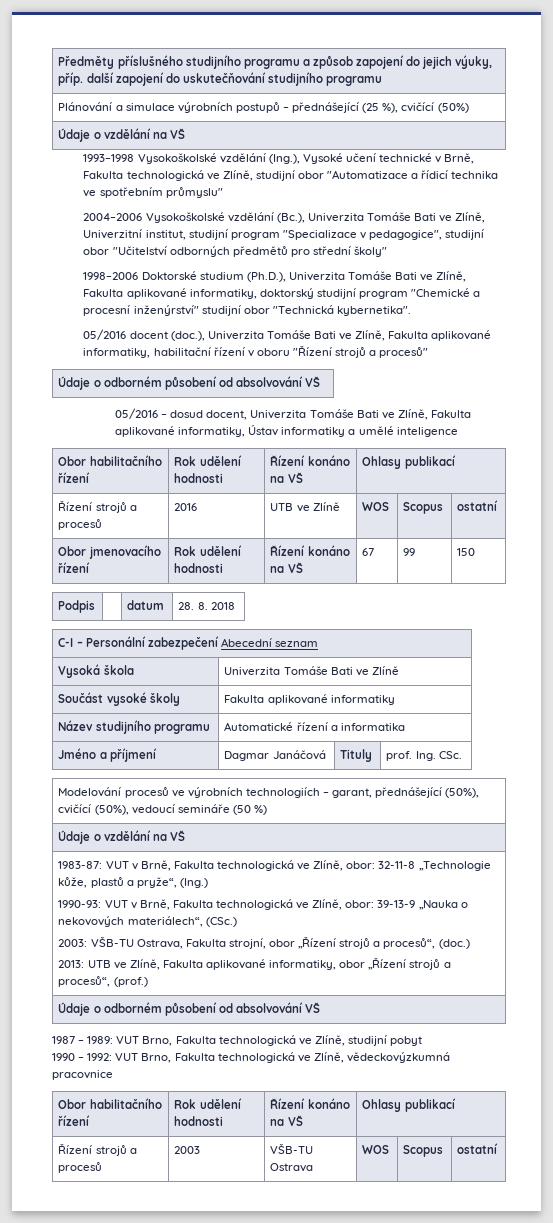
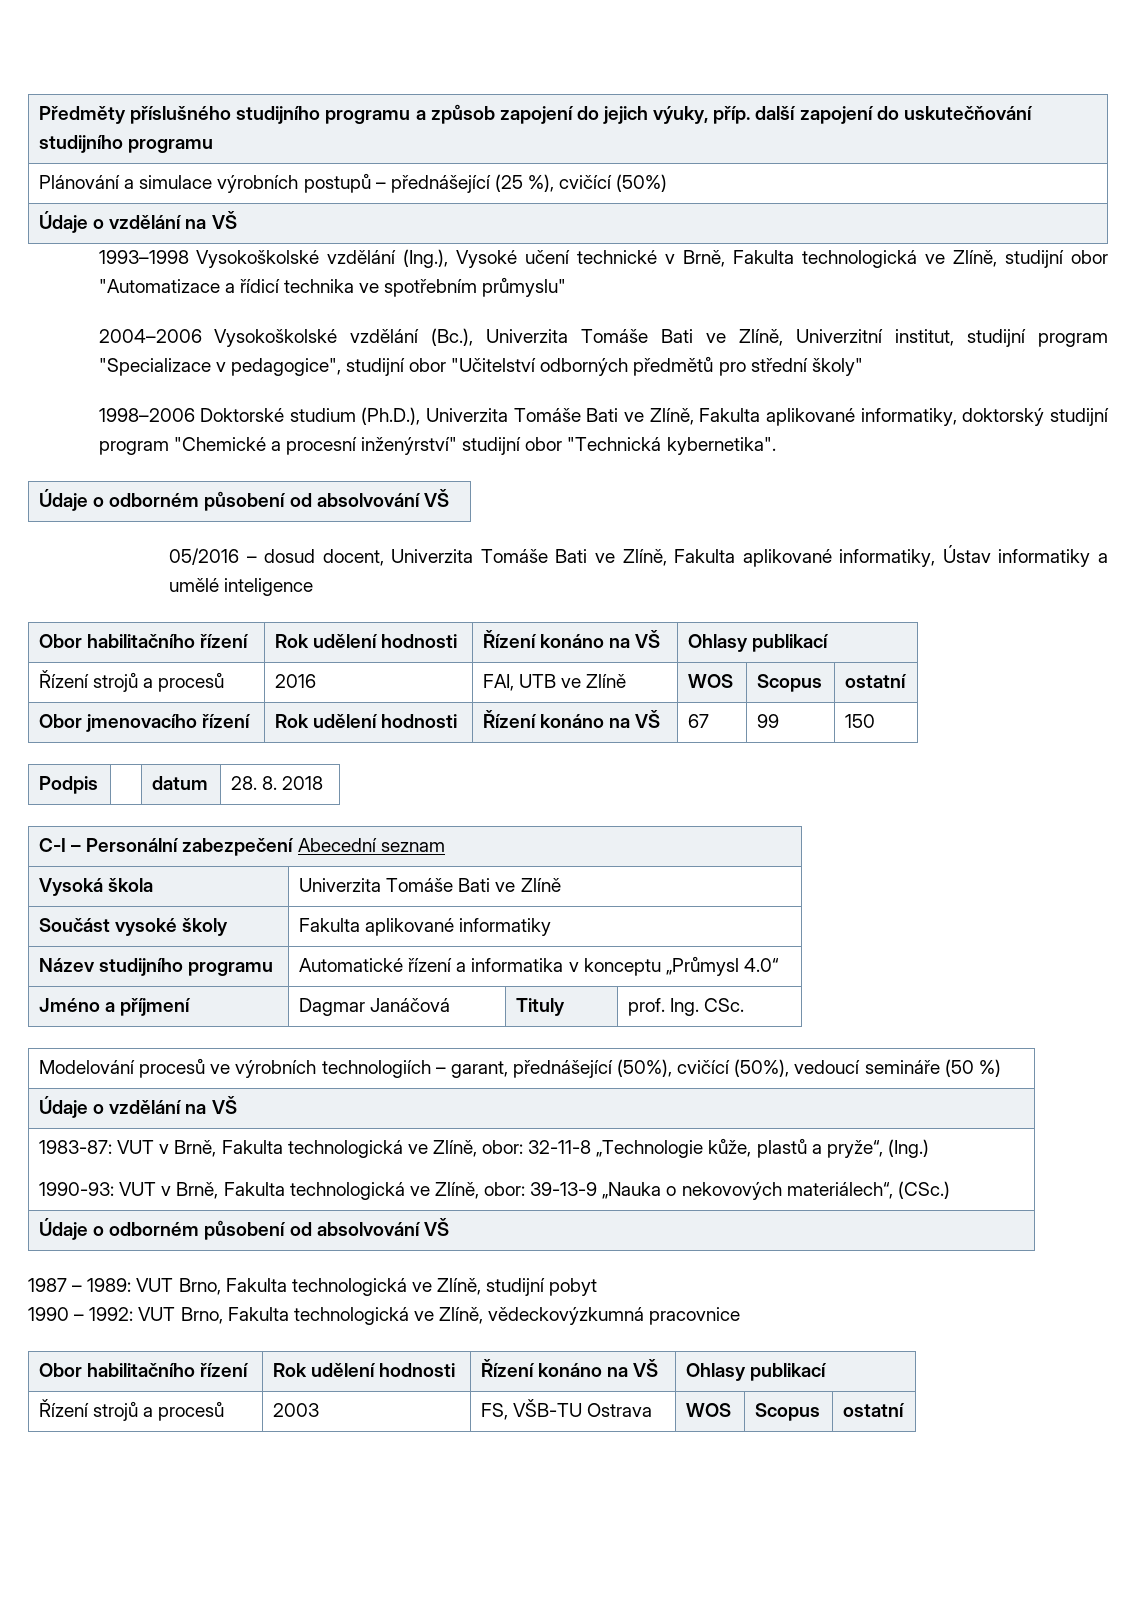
- 05/2016 docent (doc.), Univerzita Tomáše Bati ve Zlíně, Fakulta aplikované informatiky, habilitační řízení v oboru "Řízení strojů a procesů"
- Řízení strojů a procesů | 2016 | UTB ve Zlíně | WOS | Scopus | ostatní
+ Řízení strojů a procesů | 2016 | FAI, UTB ve Zlíně | WOS | Scopus | ostatní
- Název studijního programu | Automatické řízení a informatika
+ Název studijního programu | Automatické řízení a informatika v konceptu „Průmysl 4.0“
- 2003: VŠB-TU Ostrava, Fakulta strojní, obor „Řízení strojů a procesů“, (doc.)
- 2013: UTB ve Zlíně, Fakulta aplikované informatiky, obor „Řízení strojů a procesů“, (prof.)
- Řízení strojů a procesů | 2003 | VŠB-TU Ostrava | WOS | Scopus | ostatní
+ Řízení strojů a procesů | 2003 | FS, VŠB-TU Ostrava | WOS | Scopus | ostatní

